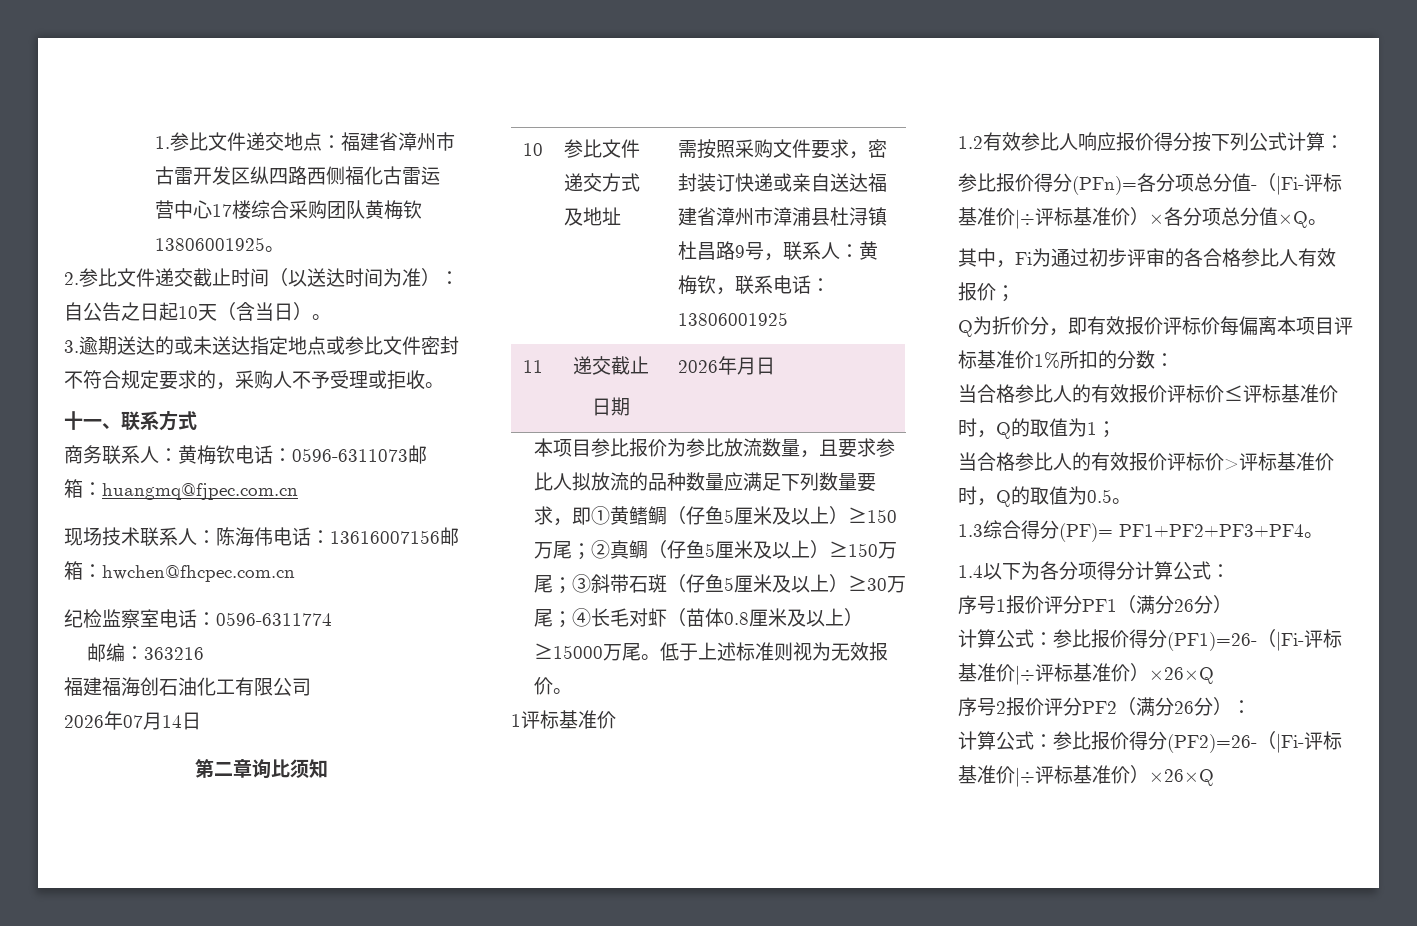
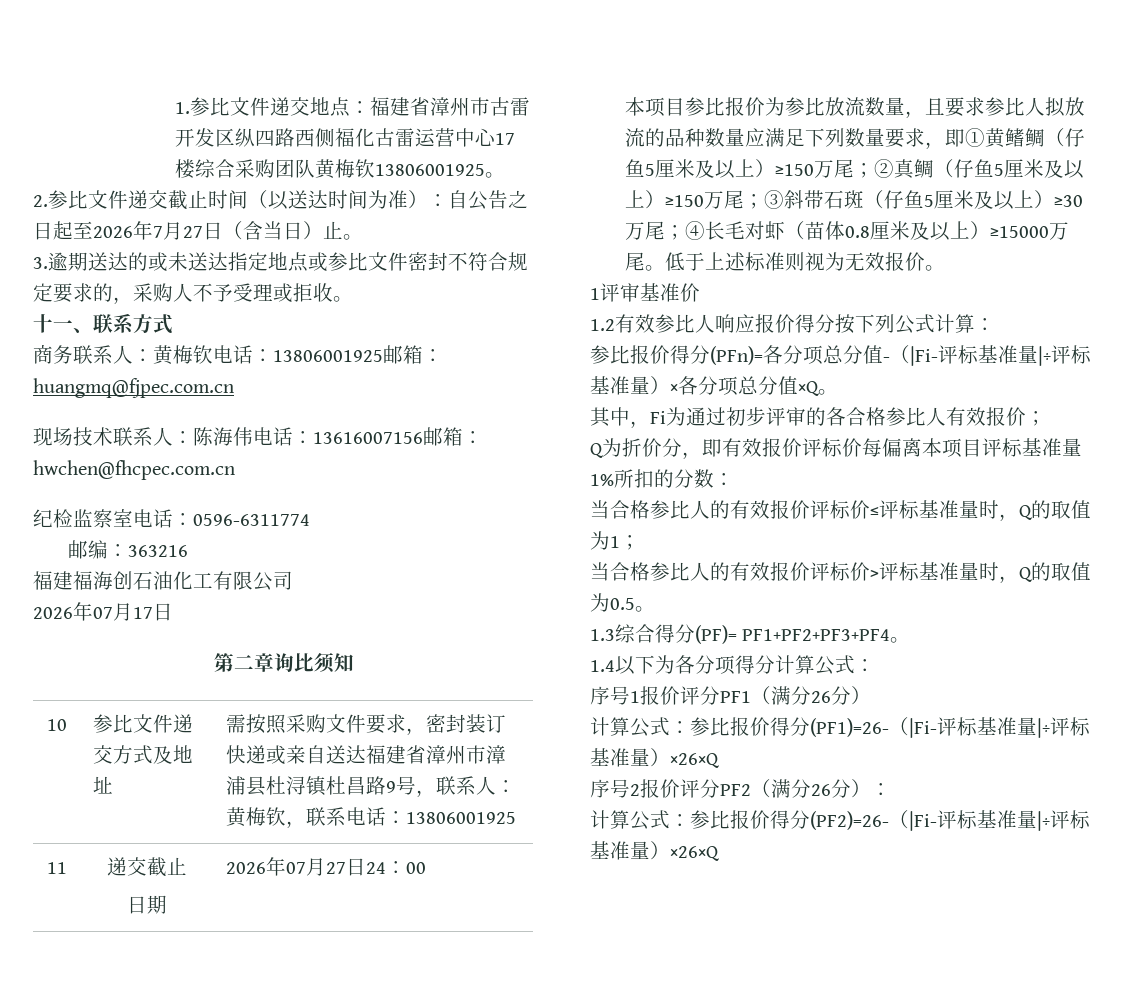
- 2.参比文件递交截止时间（以送达时间为准）：自公告之日起10天（含当日）。
+ 2.参比文件递交截止时间（以送达时间为准）：自公告之日起至2026年7月27日（含当日）止。
- 商务联系人：黄梅钦电话：0596-6311073邮箱：huangmq@fjpec.com.cn
+ 商务联系人：黄梅钦电话：13806001925邮箱：huangmq@fjpec.com.cn
- 2026年07月14日
+ 2026年07月17日
  11 | 递交截止
- 日期 | 2026年月日
+ 日期 | 2026年07月27日24：00
- 1评标基准价
+ 1评审基准价
- 参比报价得分(PFn)=各分项总分值-（|Fi-评标基准价|÷评标基准价）×各分项总分值×Q。
+ 参比报价得分(PFn)=各分项总分值-（|Fi-评标基准量|÷评标基准量）×各分项总分值×Q。
- Q为折价分，即有效报价评标价每偏离本项目评标基准价1%所扣的分数：
+ Q为折价分，即有效报价评标价每偏离本项目评标基准量1%所扣的分数：
- 当合格参比人的有效报价评标价≤评标基准价时，Q的取值为1；
+ 当合格参比人的有效报价评标价≤评标基准量时，Q的取值为1；
- 当合格参比人的有效报价评标价>评标基准价时，Q的取值为0.5。
+ 当合格参比人的有效报价评标价>评标基准量时，Q的取值为0.5。
- 计算公式：参比报价得分(PF1)=26-（|Fi-评标基准价|÷评标基准价）×26×Q
+ 计算公式：参比报价得分(PF1)=26-（|Fi-评标基准量|÷评标基准量）×26×Q
- 计算公式：参比报价得分(PF2)=26-（|Fi-评标基准价|÷评标基准价）×26×Q
+ 计算公式：参比报价得分(PF2)=26-（|Fi-评标基准量|÷评标基准量）×26×Q

